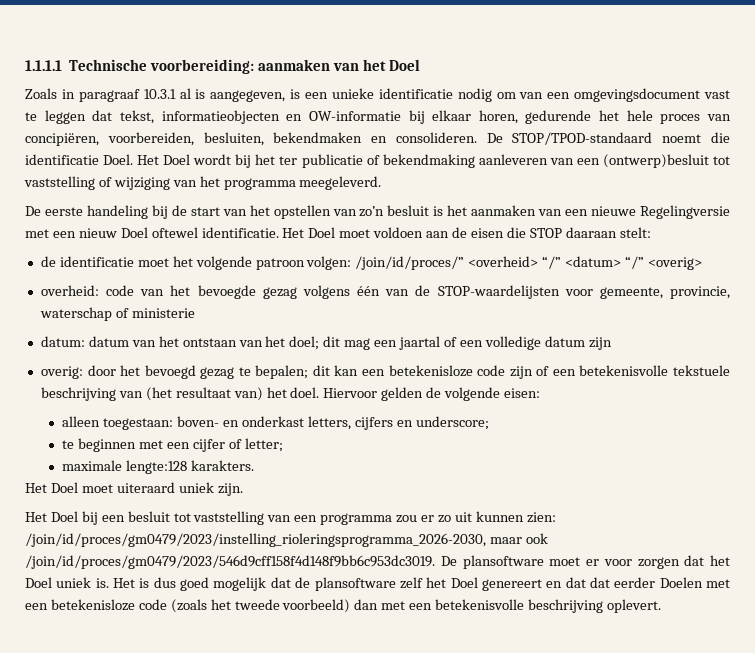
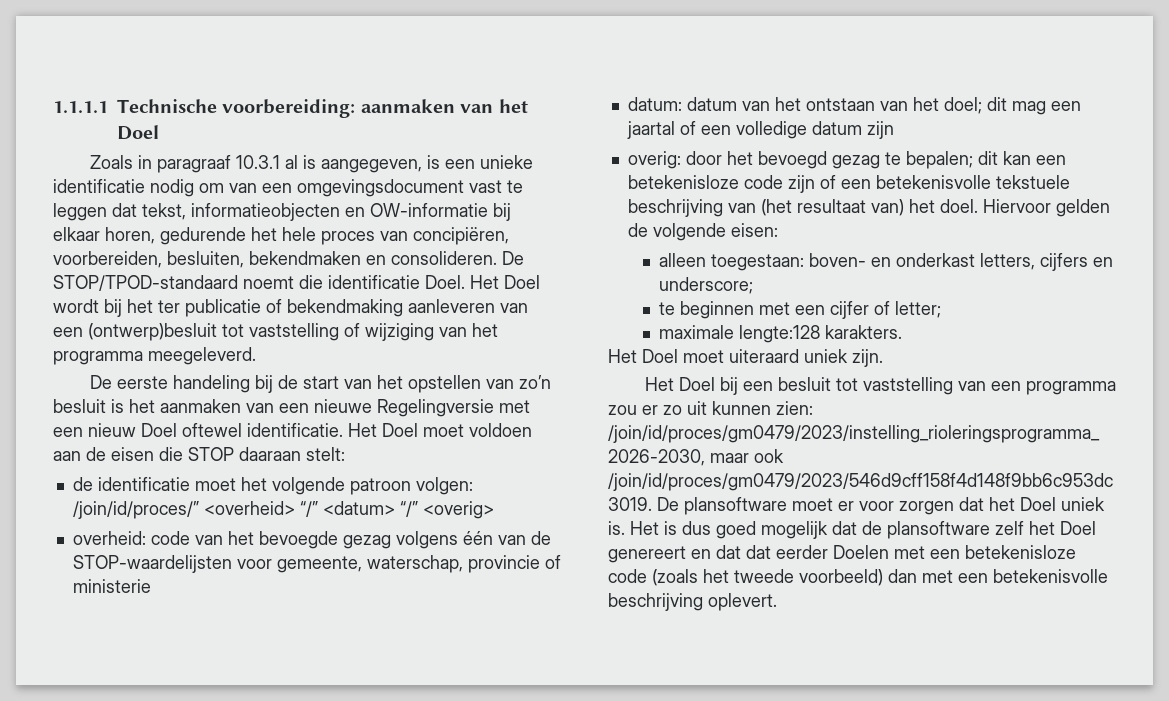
- overheid: code van het bevoegde gezag volgens één van de STOP-waardelijsten voor gemeente, provincie, waterschap of ministerie
+ overheid: code van het bevoegde gezag volgens één van de STOP-waardelijsten voor gemeente, waterschap, provincie of ministerie

